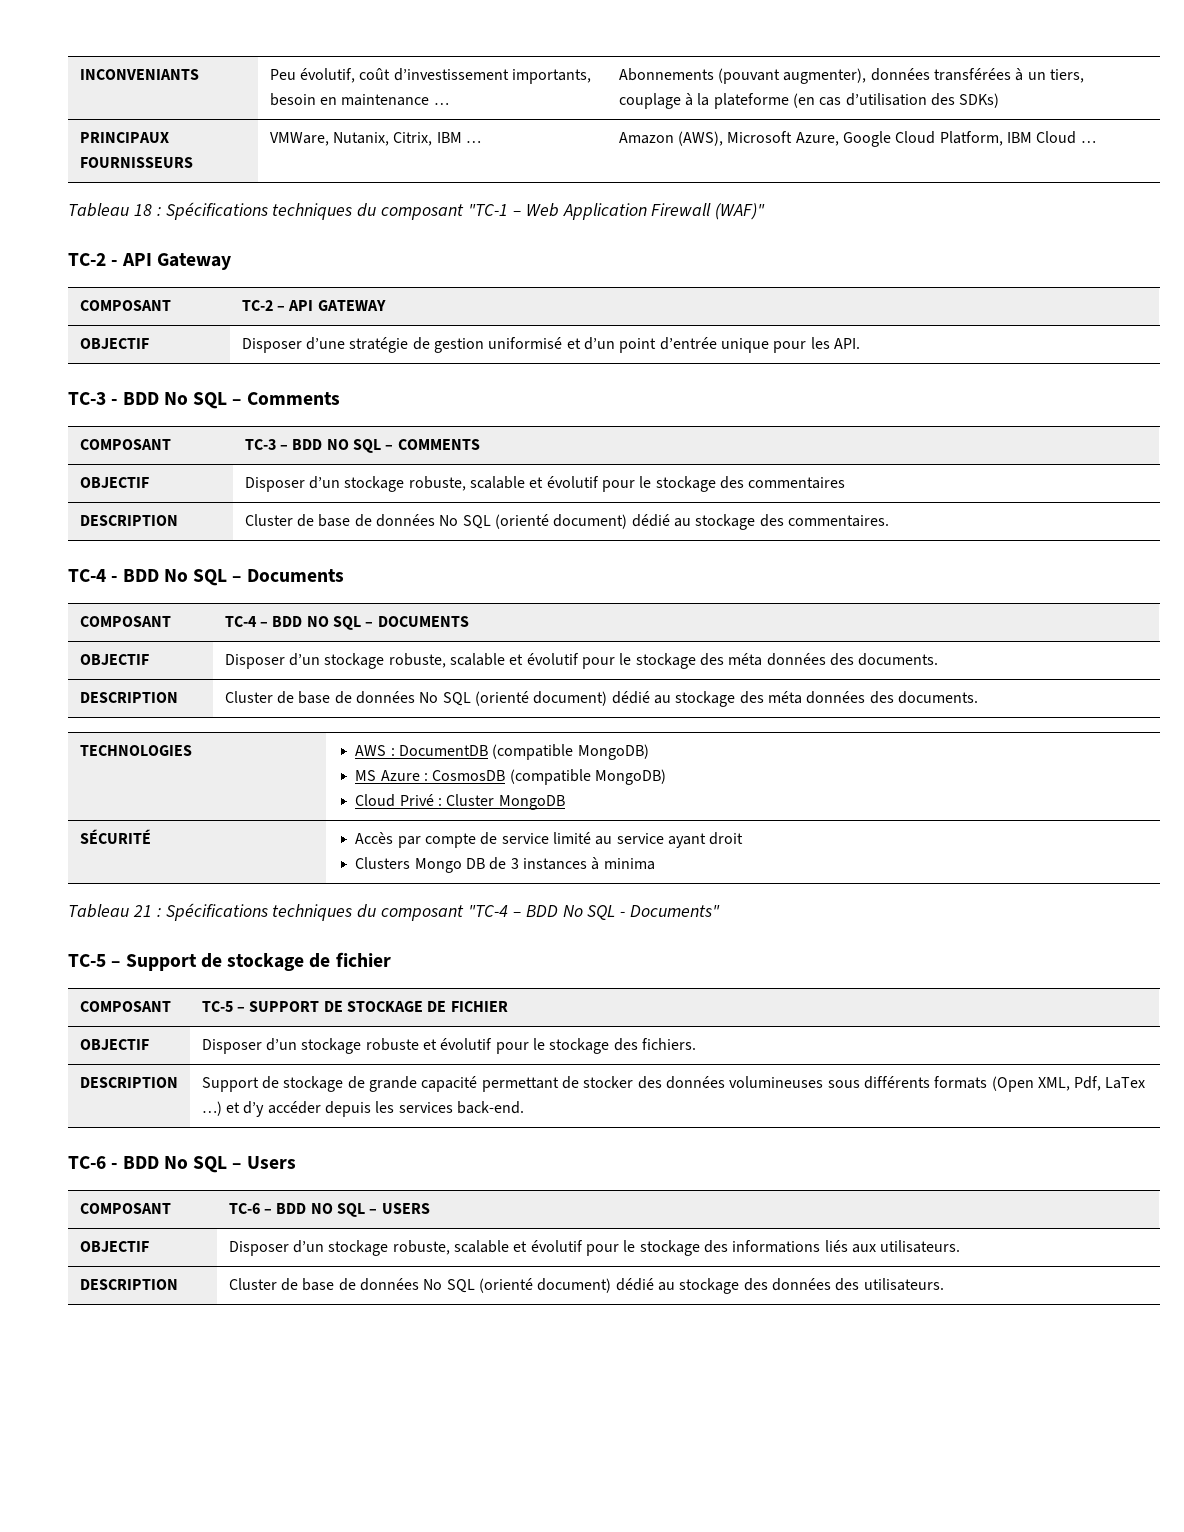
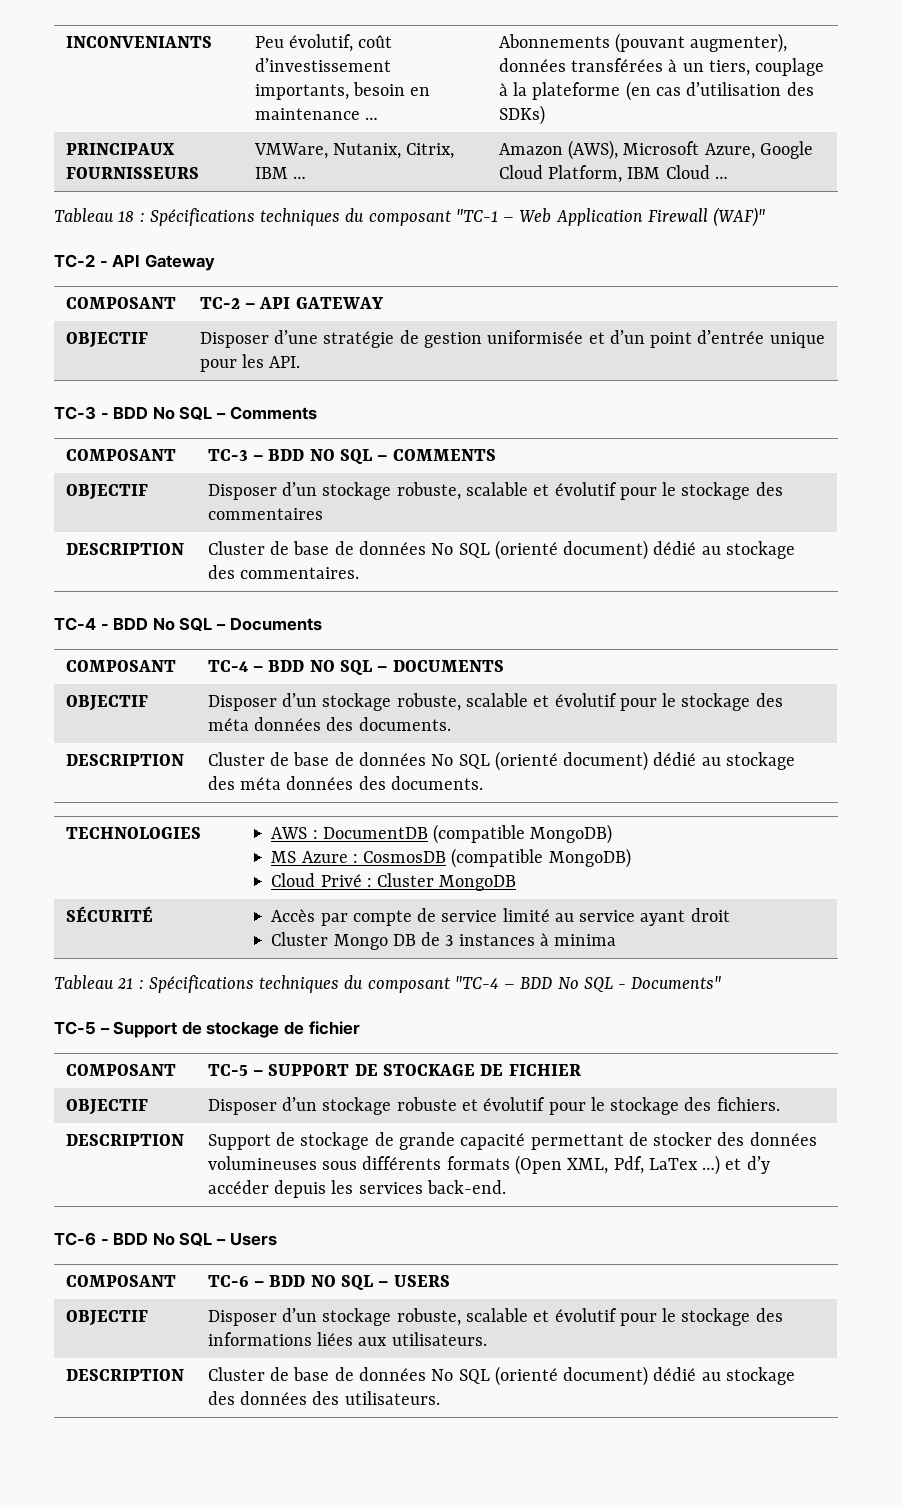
- OBJECTIF | Disposer d’une stratégie de gestion uniformisé et d’un point d’entrée unique pour les API.
+ OBJECTIF | Disposer d’une stratégie de gestion uniformisée et d’un point d’entrée unique pour les API.
  SÉCURITÉ | Accès par compte de service limité au service ayant droit
- Clusters Mongo DB de 3 instances à minima
+ Cluster Mongo DB de 3 instances à minima
- OBJECTIF | Disposer d’un stockage robuste, scalable et évolutif pour le stockage des informations liés aux utilisateurs.
+ OBJECTIF | Disposer d’un stockage robuste, scalable et évolutif pour le stockage des informations liées aux utilisateurs.

